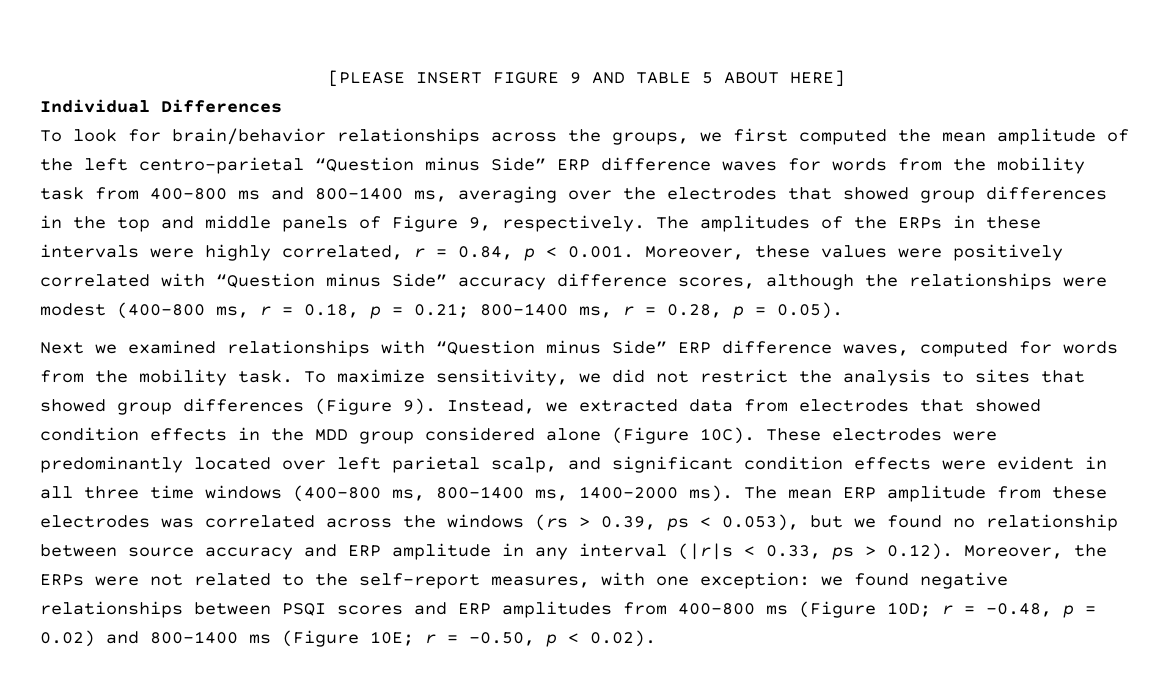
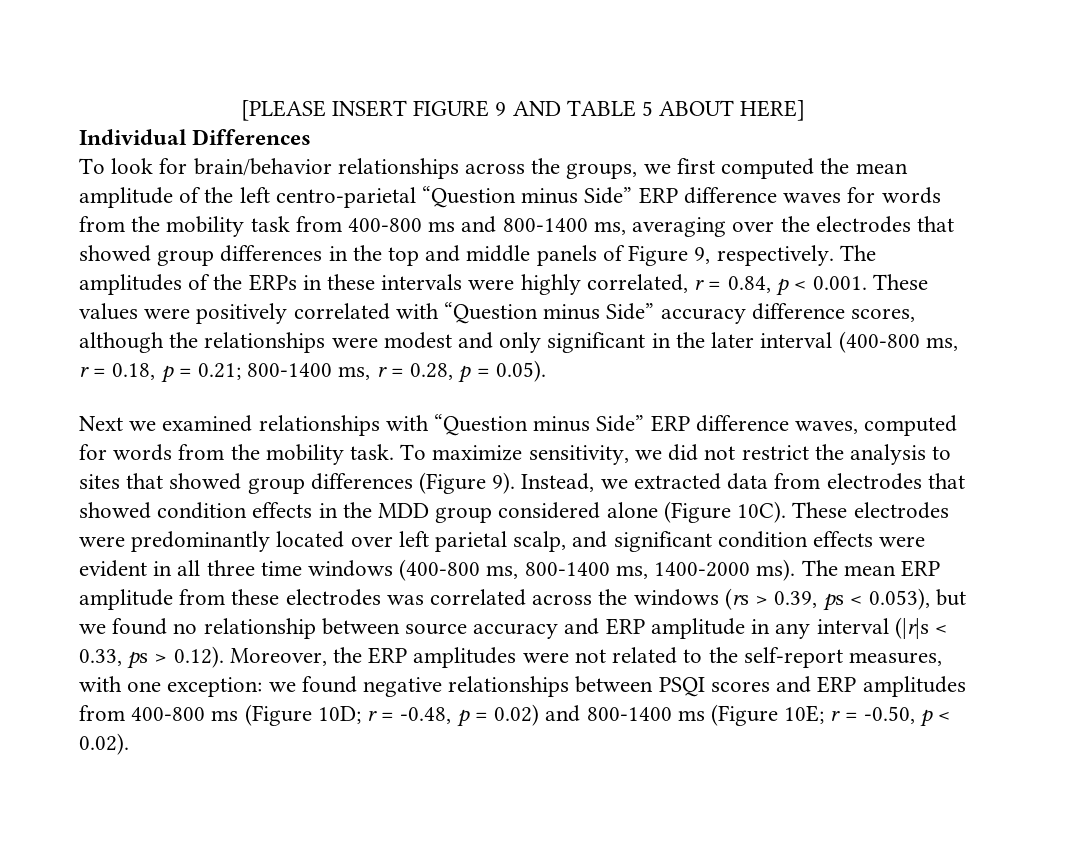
- The amplitudes of the ERPs in these intervals were highly correlated, r = 0.84, p < 0.001. Moreover, these values were positively correlated with “Question minus Side” accuracy difference scores, although the relationships were modest (400-800 ms, r = 0.18, p = 0.21; 800-1400 ms, r = 0.28, p = 0.05).
+ The amplitudes of the ERPs in these intervals were highly correlated, r = 0.84, p < 0.001. These values were positively correlated with “Question minus Side” accuracy difference scores, although the relationships were modest and only significant in the later interval (400-800 ms, r = 0.18, p = 0.21; 800-1400 ms, r = 0.28, p = 0.05).
- The mean ERP amplitude from these electrodes was correlated across the windows (rs > 0.39, ps < 0.053), but we found no relationship between source accuracy and ERP amplitude in any interval (|r|s < 0.33, ps > 0.12). Moreover, the ERPs were not related to the self-report measures, with one exception:
+ The mean ERP amplitude from these electrodes was correlated across the windows (rs > 0.39, ps < 0.053), but we found no relationship between source accuracy and ERP amplitude in any interval (|r|s < 0.33, ps > 0.12). Moreover, the ERP amplitudes were not related to the self-report measures, with one exception:

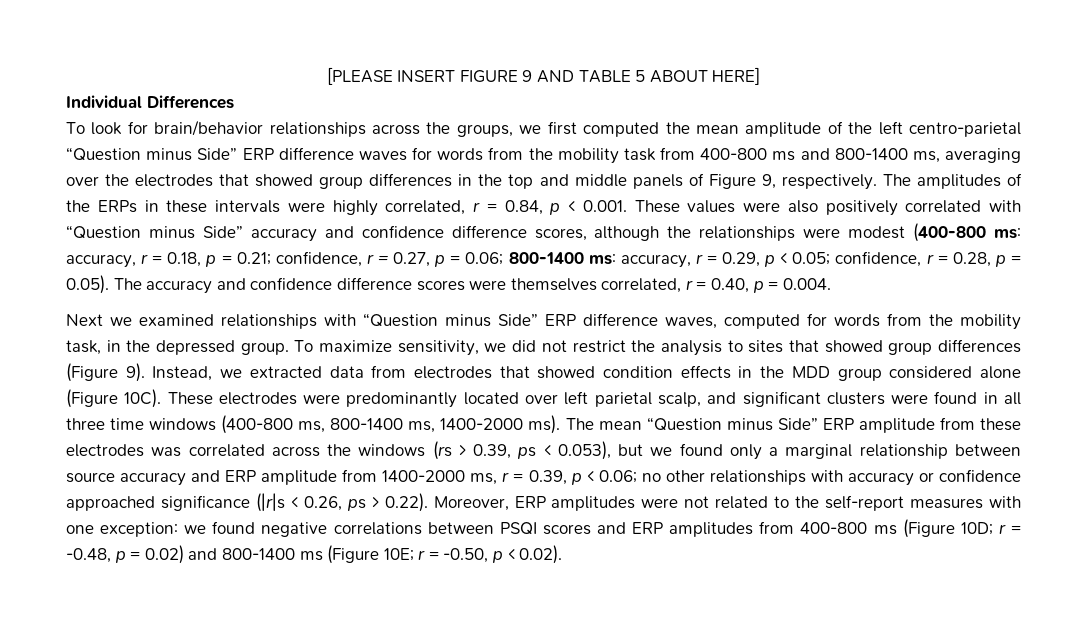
- The amplitudes of the ERPs in these intervals were highly correlated, r = 0.84, p < 0.001. These values were positively correlated with “Question minus Side” accuracy difference scores, although the relationships were modest and only significant in the later interval (400-800 ms, r = 0.18, p = 0.21; 800-1400 ms, r = 0.28, p = 0.05).
+ The amplitudes of the ERPs in these intervals were highly correlated, r = 0.84, p < 0.001. These values were also positively correlated with “Question minus Side” accuracy and confidence difference scores, although the relationships were modest (400-800 ms: accuracy, r = 0.18, p = 0.21; confidence, r = 0.27, p = 0.06; 800-1400 ms: accuracy, r = 0.29, p < 0.05; confidence, r = 0.28, p = 0.05). The accuracy and confidence difference scores were themselves correlated, r = 0.40, p = 0.004.
- Next we examined relationships with “Question minus Side” ERP difference waves, computed for words from the mobility task.
+ Next we examined relationships with “Question minus Side” ERP difference waves, computed for words from the mobility task, in the depressed group.
- These electrodes were predominantly located over left parietal scalp, and significant condition effects were evident in all three time windows (400-800 ms, 800-1400 ms, 1400-2000 ms).
+ These electrodes were predominantly located over left parietal scalp, and significant clusters were found in all three time windows (400-800 ms, 800-1400 ms, 1400-2000 ms).
- The mean ERP amplitude from these electrodes was correlated across the windows (rs > 0.39, ps < 0.053), but we found no relationship between source accuracy and ERP amplitude in any interval (|r|s < 0.33, ps > 0.12). Moreover, the ERP amplitudes were not related to the self-report measures, with one exception:
+ The mean “Question minus Side” ERP amplitude from these electrodes was correlated across the windows (rs > 0.39, ps < 0.053), but we found only a marginal relationship between source accuracy and ERP amplitude from 1400-2000 ms, r = 0.39, p < 0.06; no other relationships with accuracy or confidence approached significance (|r|s < 0.26, ps > 0.22). Moreover, ERP amplitudes were not related to the self-report measures with one exception:
- we found negative relationships between PSQI scores and ERP amplitudes from 400-800 ms (Figure 10D;
+ we found negative correlations between PSQI scores and ERP amplitudes from 400-800 ms (Figure 10D;

